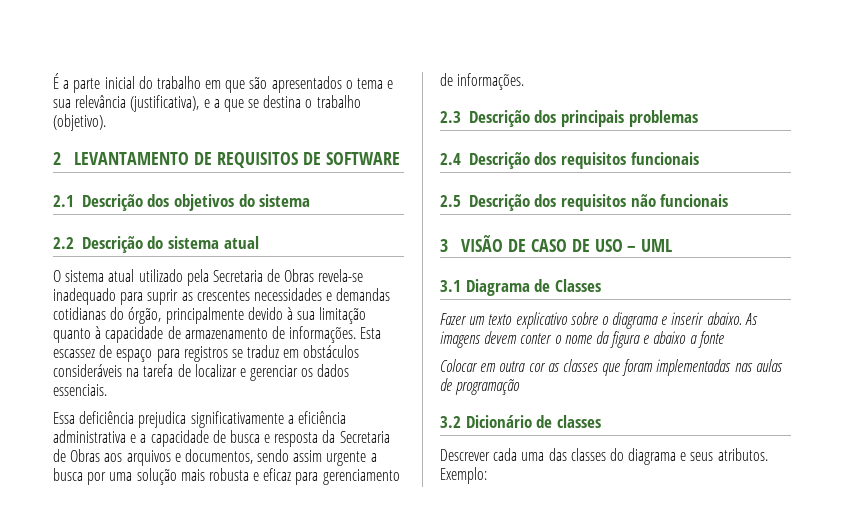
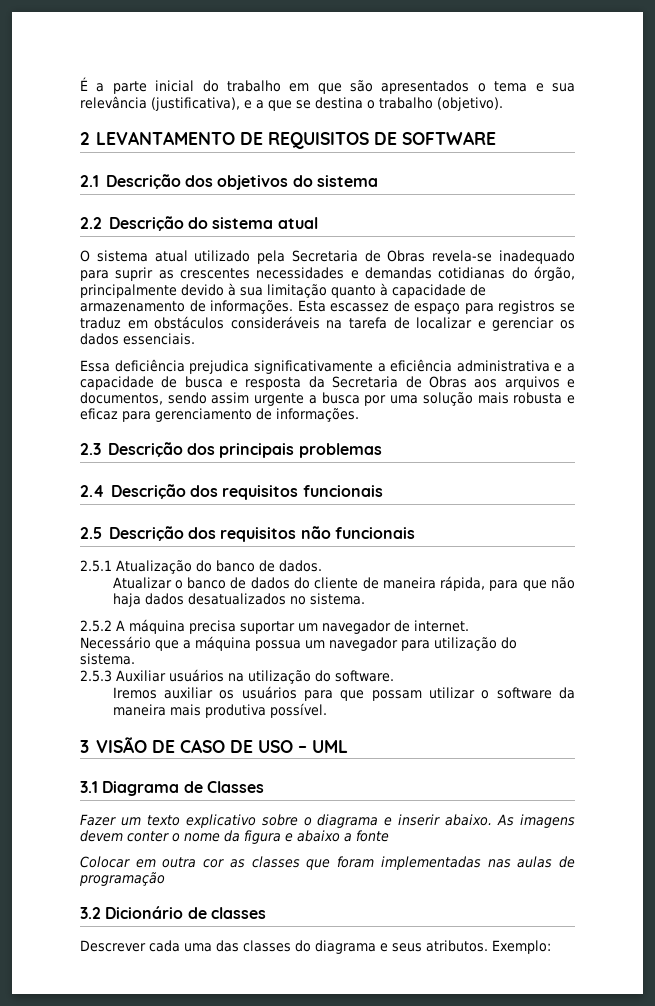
+ 2.5.1 Atualização do banco de dados.
+ Atualizar o banco de dados do cliente de maneira rápida, para que não haja dados desatualizados no sistema.
+ 2.5.2 A máquina precisa suportar um navegador de internet.
+ Necessário que a máquina possua um navegador para utilização do sistema.
+ 2.5.3 Auxiliar usuários na utilização do software.
+ Iremos auxiliar os usuários para que possam utilizar o software da maneira mais produtiva possível.

